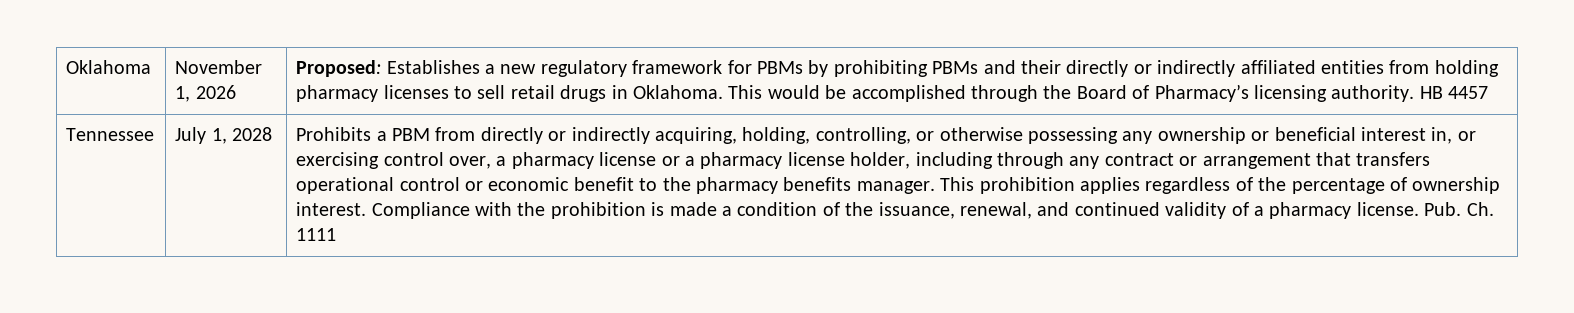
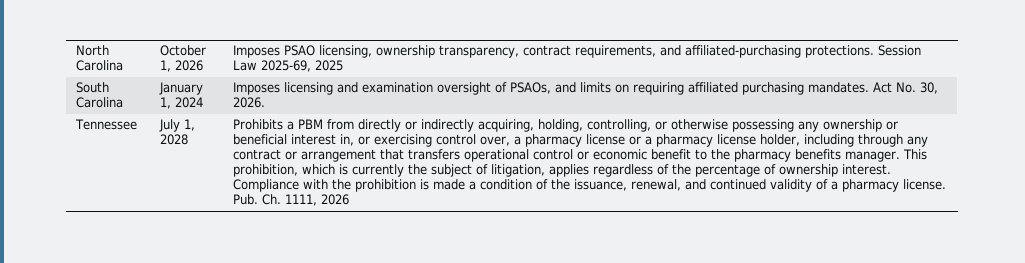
- Oklahoma | November 1, 2026
+ North Carolina | October 1, 2026
- Proposed: Establishes a new regulatory framework for PBMs by prohibiting PBMs and their directly or indirectly affiliated entities from holding pharmacy licenses to sell retail drugs in Oklahoma. This would be accomplished through the Board of Pharmacy’s licensing authority. HB 4457
+ Imposes PSAO licensing, ownership transparency, contract requirements, and affiliated-purchasing protections. Session Law 2025-69, 2025
+ South Carolina | January 1, 2024 | Imposes licensing and examination oversight of PSAOs, and limits on requiring affiliated purchasing mandates. Act No. 30, 2026.
- This prohibition applies regardless of the percentage of ownership interest.
+ This prohibition, which is currently the subject of litigation, applies regardless of the percentage of ownership interest.
- Pub. Ch. 1111
+ Pub. Ch. 1111, 2026

